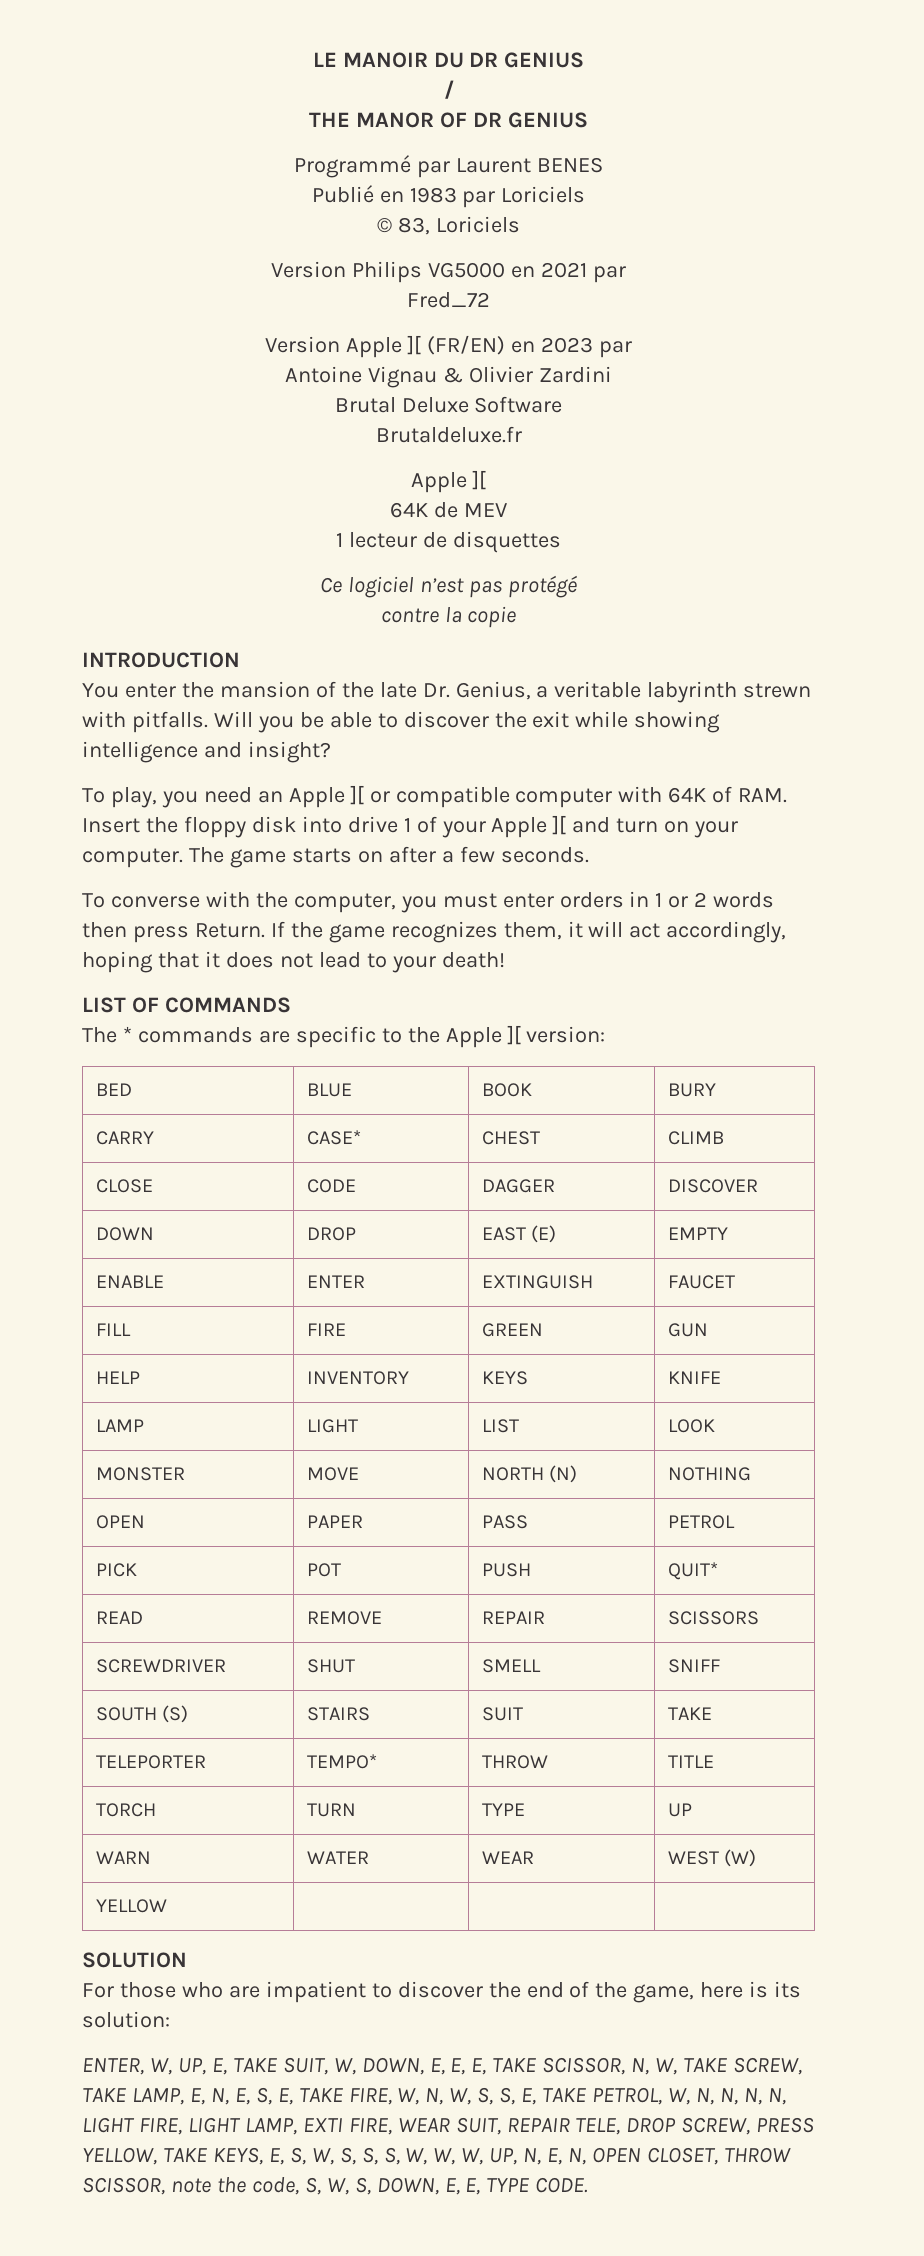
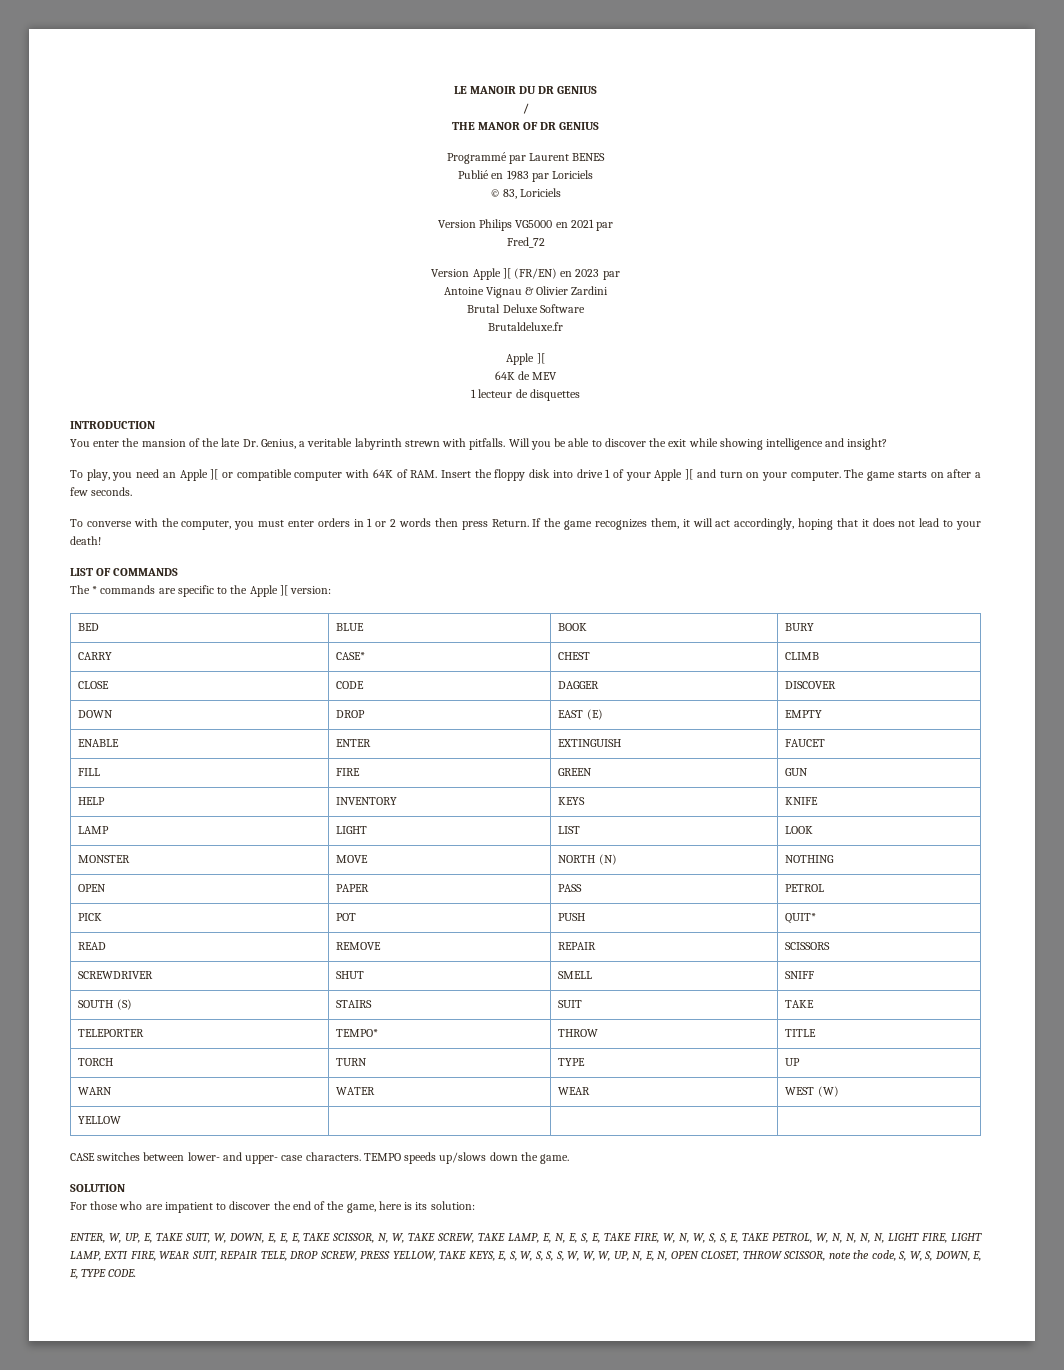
- Ce logiciel n’est pas protégé
- contre la copie
+ CASE switches between lower- and upper- case characters. TEMPO speeds up/slows down the game.

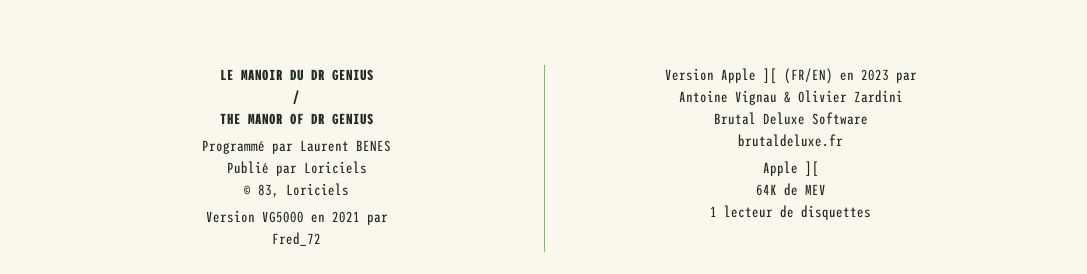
- Publié en 1983 par Loriciels
+ Publié par Loriciels
- Version Philips VG5000 en 2021 par
+ Version VG5000 en 2021 par
- Brutaldeluxe.fr
+ brutaldeluxe.fr
- INTRODUCTION
- You enter the mansion of the late Dr. Genius, a veritable labyrinth strewn with pitfalls. Will you be able to discover the exit while showing intelligence and insight?
- To play, you need an Apple ][ or compatible computer with 64K of RAM. Insert the floppy disk into drive 1 of your Apple ][ and turn on your computer. The game starts on after a few seconds.
- To converse with the computer, you must enter orders in 1 or 2 words then press Return. If the game recognizes them, it will act accordingly, hoping that it does not lead to your death!
- LIST OF COMMANDS
- The * commands are specific to the Apple ][ version:
- BED | BLUE | BOOK | BURY
- CARRY | CASE* | CHEST | CLIMB
- CLOSE | CODE | DAGGER | DISCOVER
- DOWN | DROP | EAST (E) | EMPTY
- ENABLE | ENTER | EXTINGUISH | FAUCET
- FILL | FIRE | GREEN | GUN
- HELP | INVENTORY | KEYS | KNIFE
- LAMP | LIGHT | LIST | LOOK
- MONSTER | MOVE | NORTH (N) | NOTHING
- OPEN | PAPER | PASS | PETROL
- PICK | POT | PUSH | QUIT*
- READ | REMOVE | REPAIR | SCISSORS
- SCREWDRIVER | SHUT | SMELL | SNIFF
- SOUTH (S) | STAIRS | SUIT | TAKE
- TELEPORTER | TEMPO* | THROW | TITLE
- TORCH | TURN | TYPE | UP
- WARN | WATER | WEAR | WEST (W)
- YELLOW | | |
- CASE switches between lower- and upper- case characters. TEMPO speeds up/slows down the game.
- SOLUTION
- For those who are impatient to discover the end of the game, here is its solution:
- ENTER, W, UP, E, TAKE SUIT, W, DOWN, E, E, E, TAKE SCISSOR, N, W, TAKE SCREW, TAKE LAMP, E, N, E, S, E, TAKE FIRE, W, N, W, S, S, E, TAKE PETROL, W, N, N, N, N, LIGHT FIRE, LIGHT LAMP, EXTI FIRE, WEAR SUIT, REPAIR TELE, DROP SCREW, PRESS YELLOW, TAKE KEYS, E, S, W, S, S, S, W, W, W, UP, N, E, N, OPEN CLOSET, THROW SCISSOR, note the code, S, W, S, DOWN, E, E, TYPE CODE.

